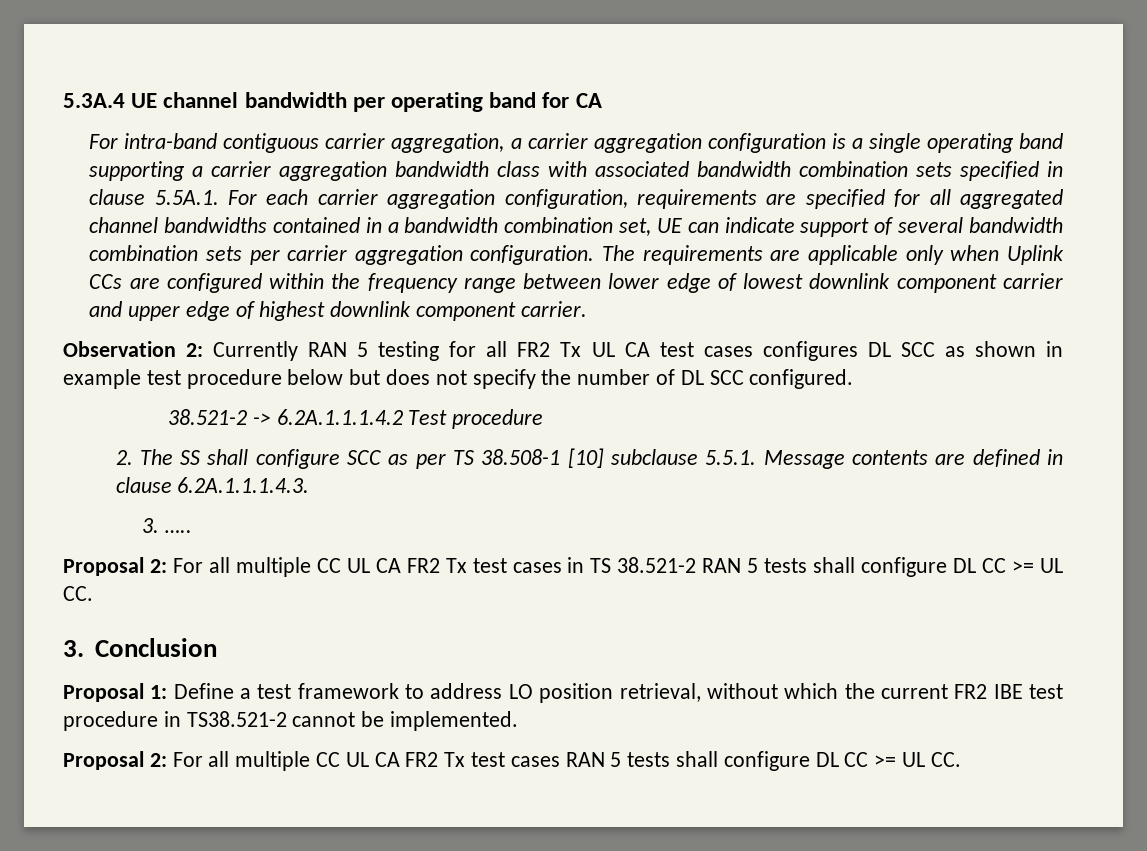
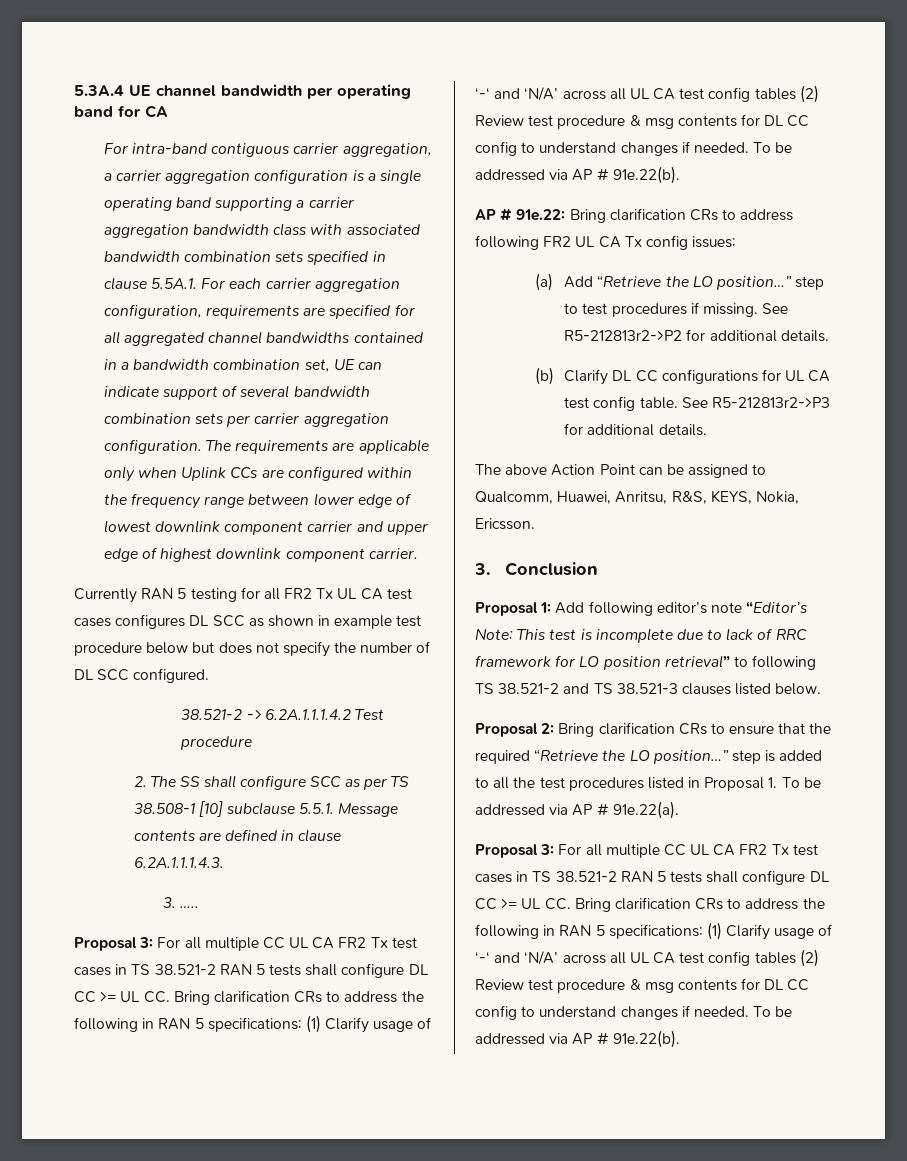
- Observation 2: Currently RAN 5 testing for all FR2 Tx UL CA test cases configures DL SCC as shown in example test procedure below but does not specify the number of DL SCC configured.
+ Currently RAN 5 testing for all FR2 Tx UL CA test cases configures DL SCC as shown in example test procedure below but does not specify the number of DL SCC configured.
  3. …..
- Proposal 2: For all multiple CC UL CA FR2 Tx test cases in TS 38.521-2 RAN 5 tests shall configure DL CC >= UL CC.
+ Proposal 3: For all multiple CC UL CA FR2 Tx test cases in TS 38.521-2 RAN 5 tests shall configure DL CC >= UL CC. Bring clarification CRs to address the following in RAN 5 specifications: (1) Clarify usage of ‘-‘ and ‘N/A’ across all UL CA test config tables (2) Review test procedure & msg contents for DL CC config to understand changes if needed. To be addressed via AP # 91e.22(b).
+ AP # 91e.22: Bring clarification CRs to address following FR2 UL CA Tx config issues:
+ (a) Add “Retrieve the LO position…” step to test procedures if missing. See R5-212813r2->P2 for additional details.
+ (b) Clarify DL CC configurations for UL CA test config table. See R5-212813r2->P3 for additional details.
+ The above Action Point can be assigned to Qualcomm, Huawei, Anritsu, R&S, KEYS, Nokia, Ericsson.
  3. Conclusion
- Proposal 1: Define a test framework to address LO position retrieval, without which the current FR2 IBE test procedure in TS38.521-2 cannot be implemented.
- Proposal 2: For all multiple CC UL CA FR2 Tx test cases RAN 5 tests shall configure DL CC >= UL CC.
+ Proposal 1: Add following editor’s note “Editor’s Note: This test is incomplete due to lack of RRC framework for LO position retrieval” to following TS 38.521-2 and TS 38.521-3 clauses listed below.
+ Proposal 2: Bring clarification CRs to ensure that the required “Retrieve the LO position…” step is added to all the test procedures listed in Proposal 1. To be addressed via AP # 91e.22(a).
+ Proposal 3: For all multiple CC UL CA FR2 Tx test cases in TS 38.521-2 RAN 5 tests shall configure DL CC >= UL CC. Bring clarification CRs to address the following in RAN 5 specifications: (1) Clarify usage of ‘-‘ and ‘N/A’ across all UL CA test config tables (2) Review test procedure & msg contents for DL CC config to understand changes if needed. To be addressed via AP # 91e.22(b).

